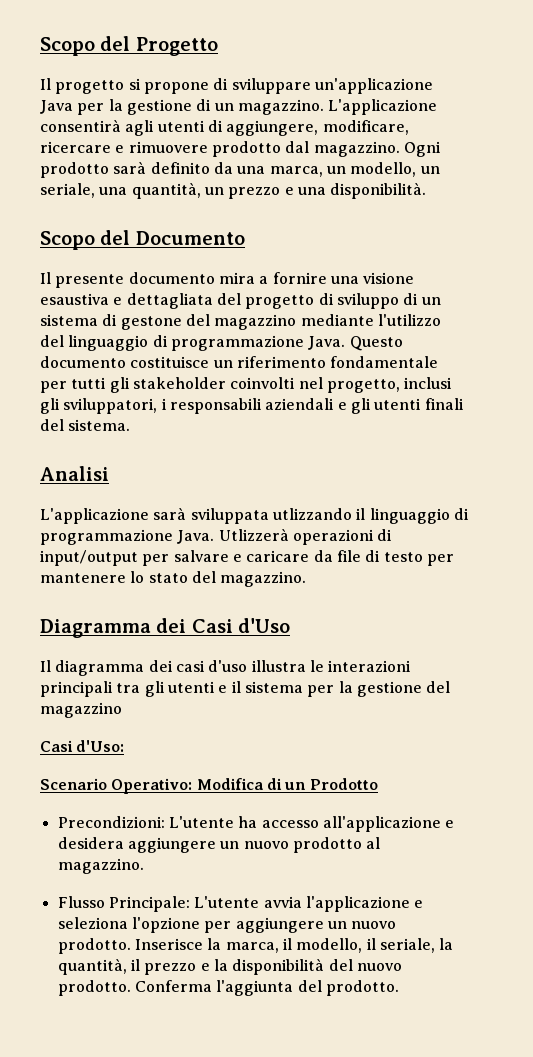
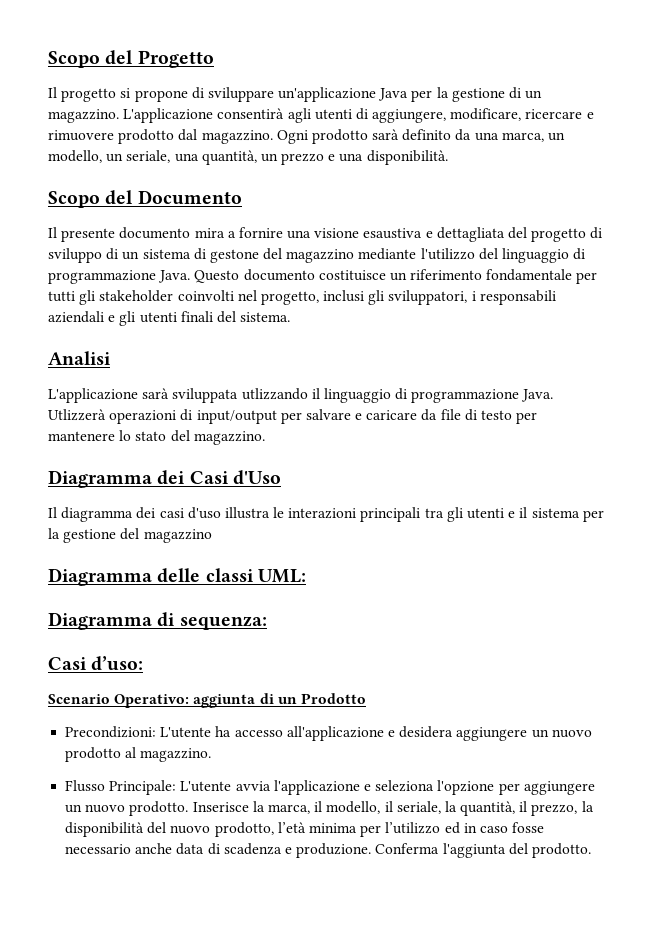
- Casi d'Uso:
+ Diagramma delle classi UML:
+ Diagramma di sequenza:
+ Casi d’uso:
- Scenario Operativo: Modifica di un Prodotto
+ Scenario Operativo: aggiunta di un Prodotto
- Inserisce la marca, il modello, il seriale, la quantità, il prezzo e la disponibilità del nuovo prodotto.
+ Inserisce la marca, il modello, il seriale, la quantità, il prezzo, la disponibilità del nuovo prodotto, l’età minima per l’utilizzo ed in caso fosse necessario anche data di scadenza e produzione.

